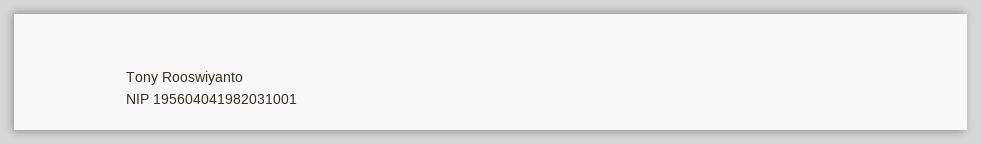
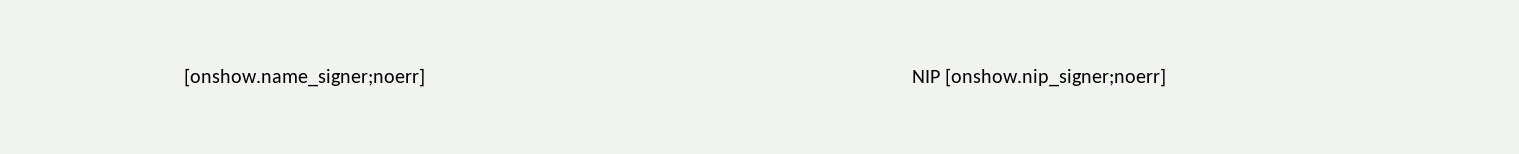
- Tony Rooswiyanto
+ [onshow.name_signer;noerr]
- NIP 195604041982031001
+ NIP [onshow.nip_signer;noerr]

